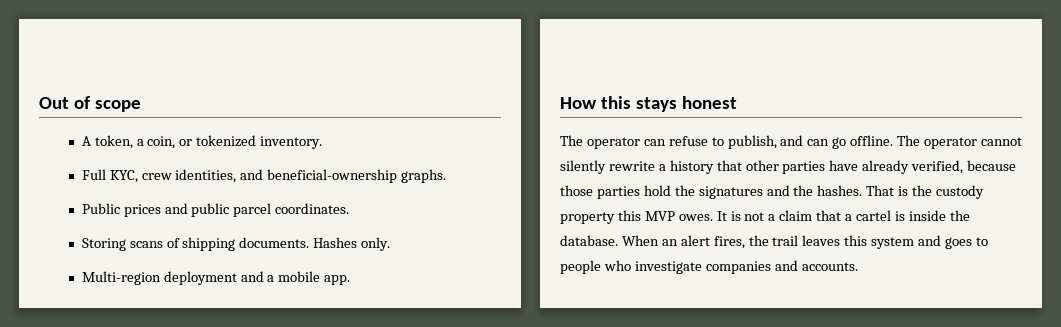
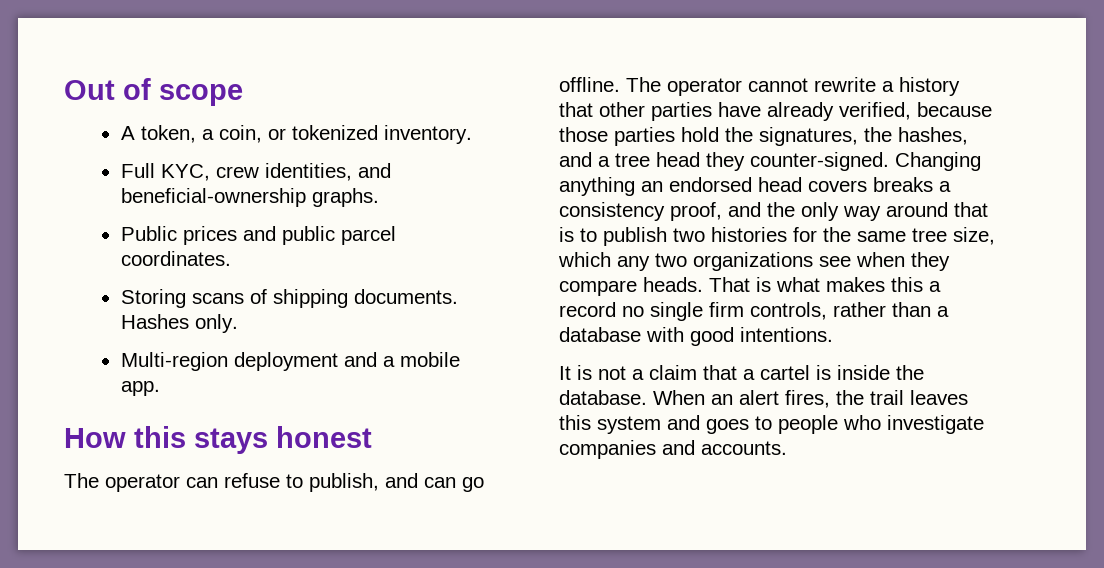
- The operator cannot silently rewrite a history that other parties have already verified, because those parties hold the signatures and the hashes. That is the custody property this MVP owes. It is not a claim that a cartel is inside the database.
+ The operator cannot rewrite a history that other parties have already verified, because those parties hold the signatures, the hashes, and a tree head they counter-signed. Changing anything an endorsed head covers breaks a consistency proof, and the only way around that is to publish two histories for the same tree size, which any two organizations see when they compare heads. That is what makes this a record no single firm controls, rather than a database with good intentions.
+ It is not a claim that a cartel is inside the database.

